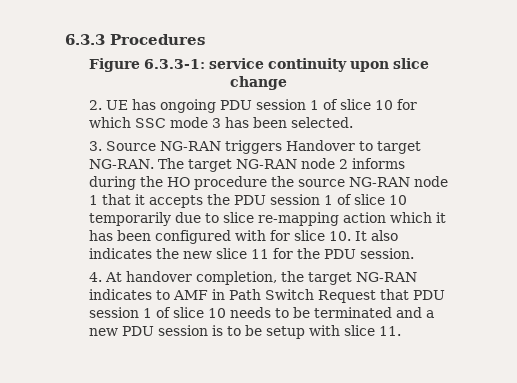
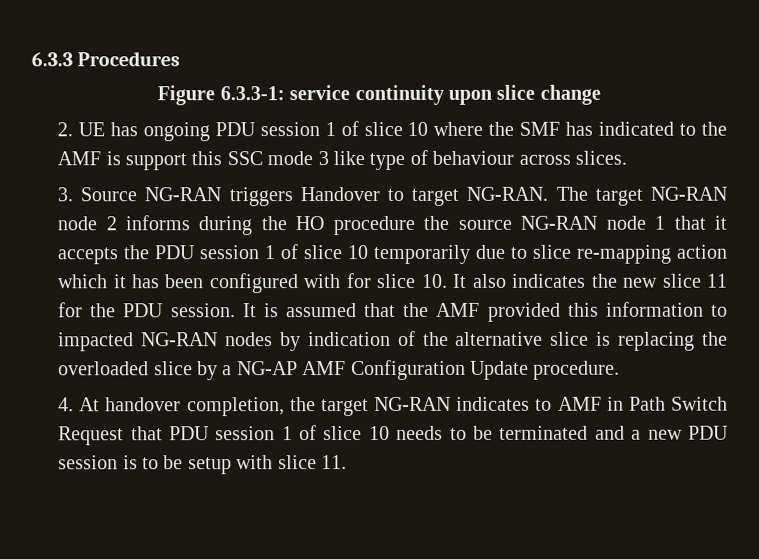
- 2. UE has ongoing PDU session 1 of slice 10 for which SSC mode 3 has been selected.
+ 2. UE has ongoing PDU session 1 of slice 10 where the SMF has indicated to the AMF is support this SSC mode 3 like type of behaviour across slices.
+ It is assumed that the AMF provided this information to impacted NG-RAN nodes by indication of the alternative slice is replacing the overloaded slice by a NG-AP AMF Configuration Update procedure.

